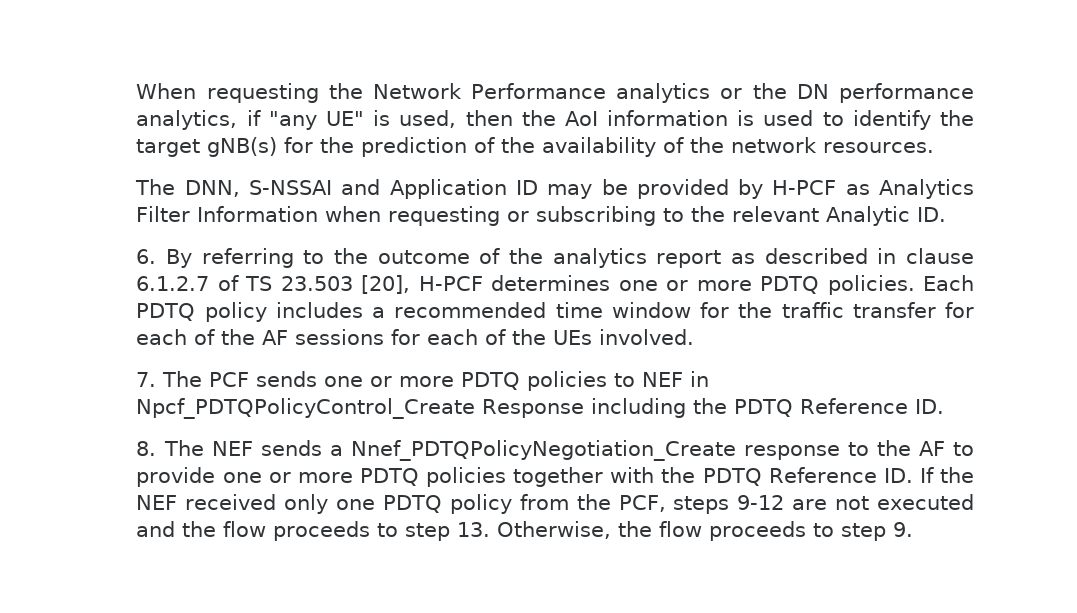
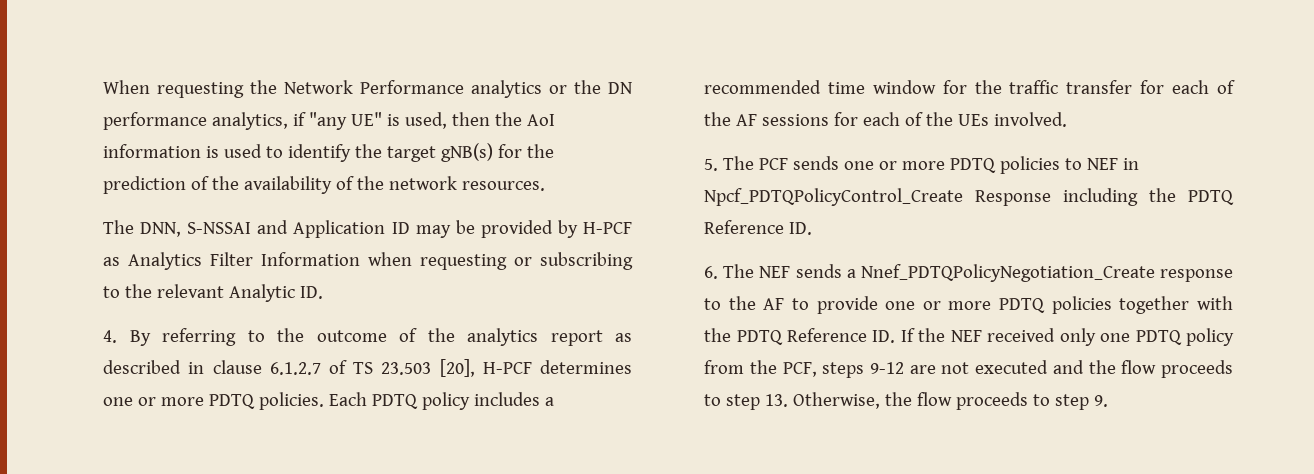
- 6. By referring to the outcome of the analytics report as described in clause 6.1.2.7 of TS 23.503 [20], H-PCF determines one or more PDTQ policies.
+ 4. By referring to the outcome of the analytics report as described in clause 6.1.2.7 of TS 23.503 [20], H-PCF determines one or more PDTQ policies.
- 7. The PCF sends one or more PDTQ policies to NEF in Npcf_PDTQPolicyControl_Create Response including the PDTQ Reference ID.
+ 5. The PCF sends one or more PDTQ policies to NEF in Npcf_PDTQPolicyControl_Create Response including the PDTQ Reference ID.
- 8. The NEF sends a Nnef_PDTQPolicyNegotiation_Create response to the AF to provide one or more PDTQ policies together with the PDTQ Reference ID. If the NEF received only one PDTQ policy from the PCF, steps 9-12 are not executed and the flow proceeds to step 13. Otherwise, the flow proceeds to step 9.
+ 6. The NEF sends a Nnef_PDTQPolicyNegotiation_Create response to the AF to provide one or more PDTQ policies together with the PDTQ Reference ID. If the NEF received only one PDTQ policy from the PCF, steps 9-12 are not executed and the flow proceeds to step 13. Otherwise, the flow proceeds to step 9.

